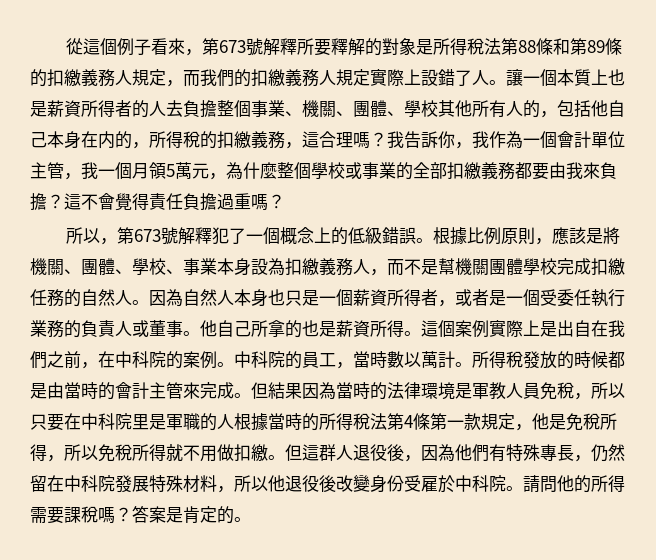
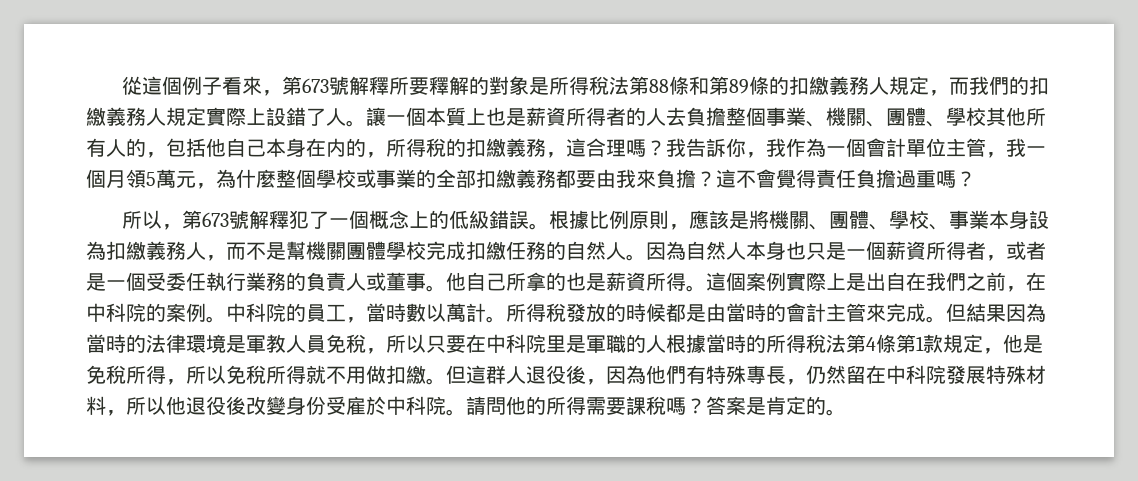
- 但結果因為當時的法律環境是軍教人員免稅，所以只要在中科院里是軍職的人根據當時的所得稅法第4條第一款規定，他是免稅所得，所以免稅所得就不用做扣繳。
+ 但結果因為當時的法律環境是軍教人員免稅，所以只要在中科院里是軍職的人根據當時的所得稅法第4條第1款規定，他是免稅所得，所以免稅所得就不用做扣繳。

